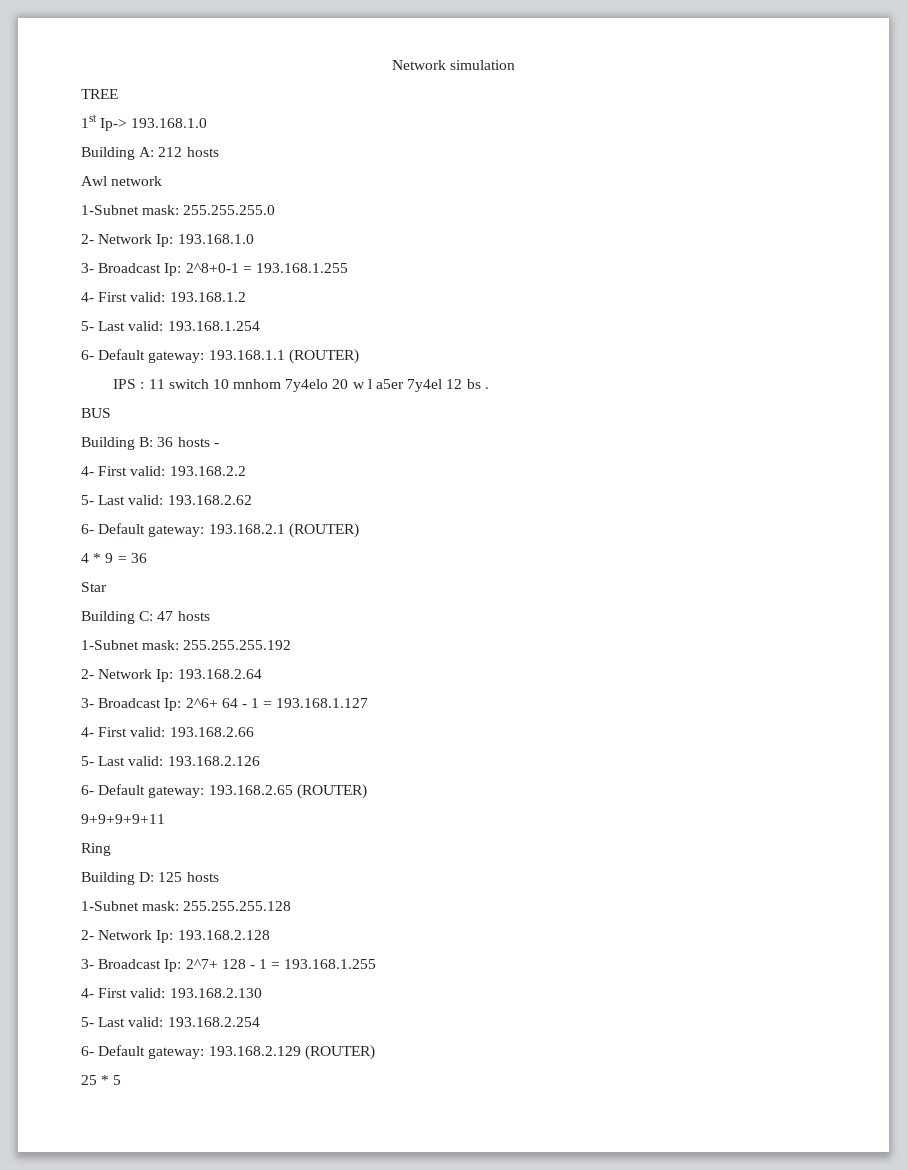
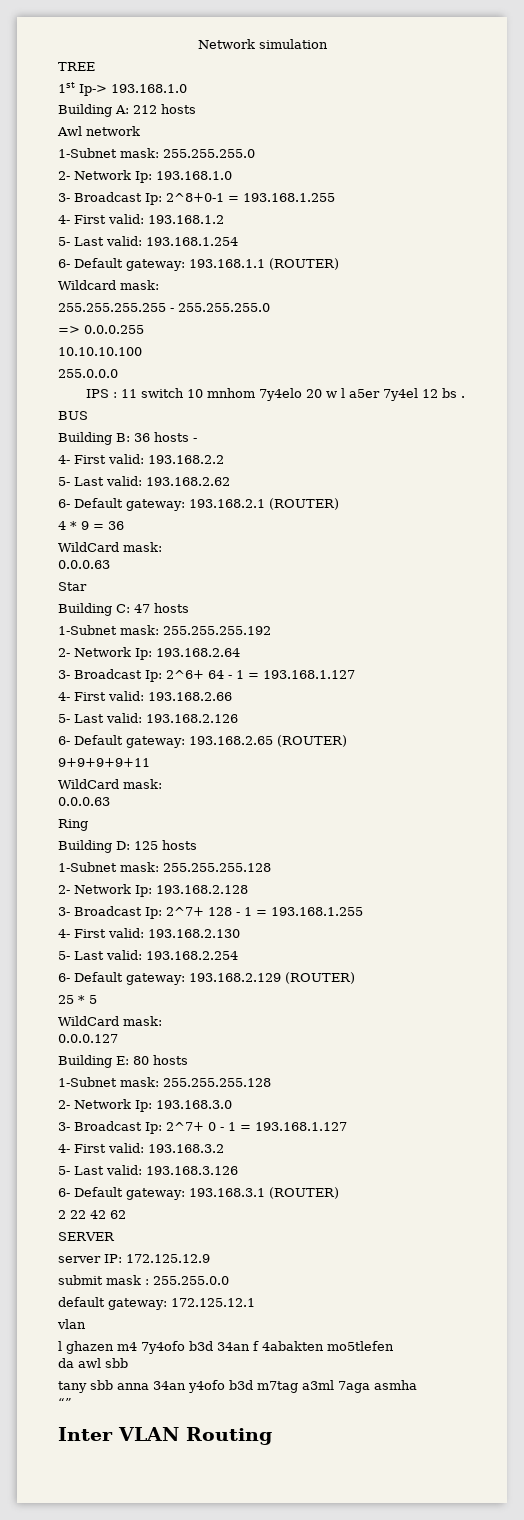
+ Wildcard mask:
+ 255.255.255.255 - 255.255.255.0
+ => 0.0.0.255
+ 10.10.10.100
+ 255.0.0.0
  4 * 9 = 36
+ WildCard mask:
+ 0.0.0.63
  9+9+9+9+11
+ WildCard mask:
+ 0.0.0.63
  25 * 5
+ WildCard mask:
+ 0.0.0.127
+ Building E: 80 hosts
+ 1-Subnet mask: 255.255.255.128
+ 2- Network Ip: 193.168.3.0
+ 3- Broadcast Ip: 2^7+ 0 - 1 = 193.168.1.127
+ 4- First valid: 193.168.3.2
+ 5- Last valid: 193.168.3.126
+ 6- Default gateway: 193.168.3.1 (ROUTER)
+ 2 22 42 62
+ SERVER
+ server IP: 172.125.12.9
+ submit mask : 255.255.0.0
+ default gateway: 172.125.12.1
+ vlan
+ l ghazen m4 7y4ofo b3d 34an f 4abakten mo5tlefen
+ da awl sbb
+ tany sbb anna 34an y4ofo b3d m7tag a3ml 7aga asmha
+ “”
+ Inter VLAN Routing

